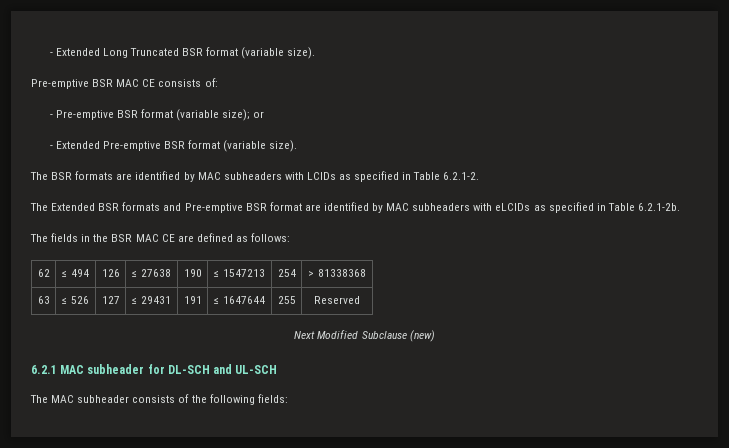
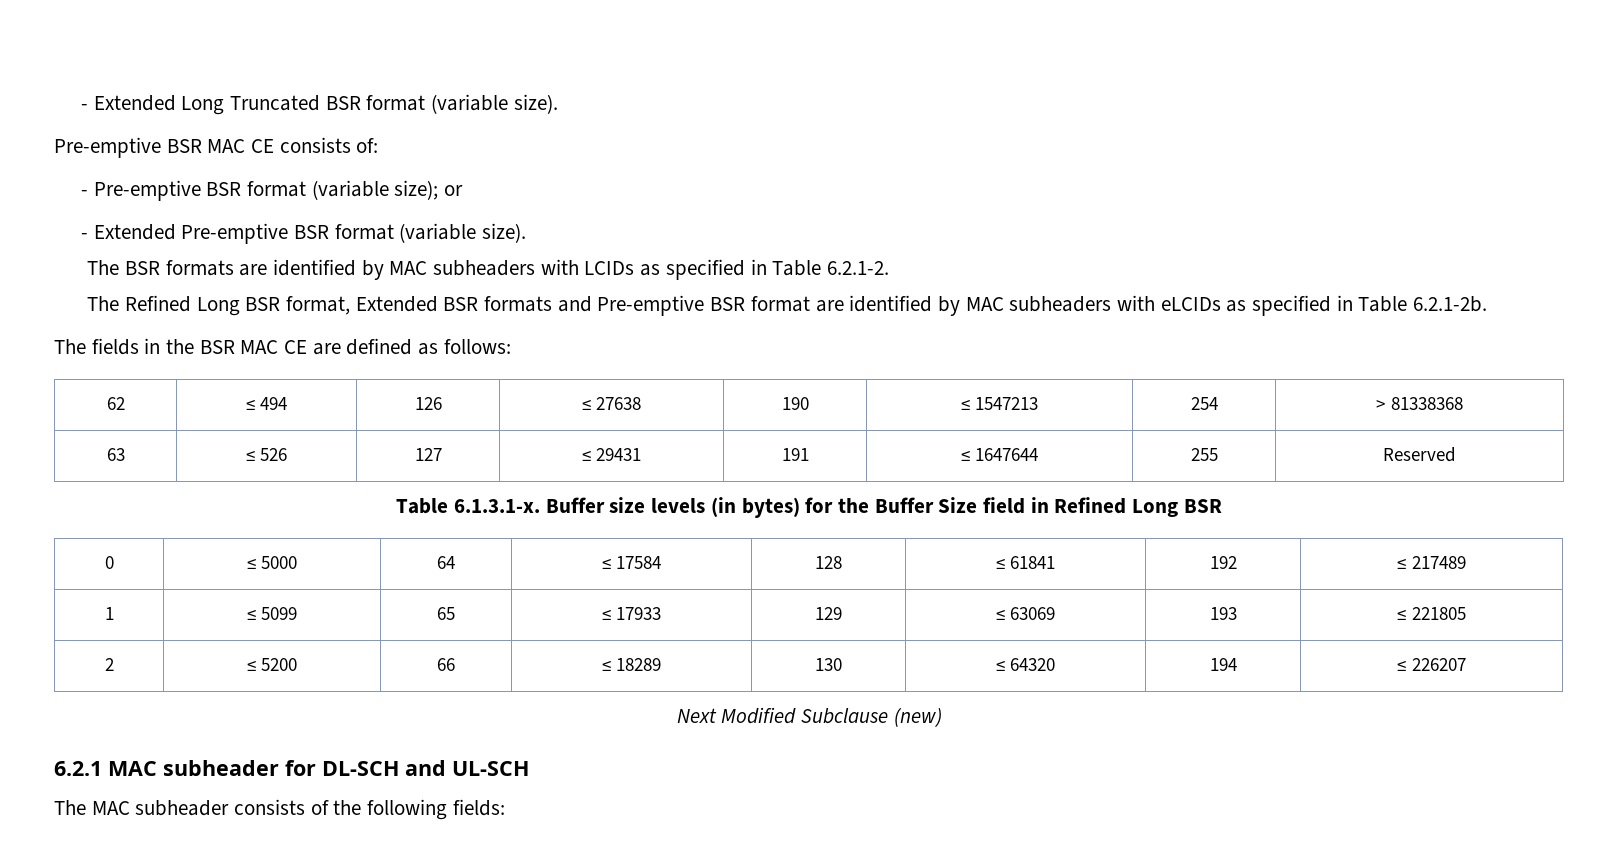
- The Extended BSR formats and Pre-emptive BSR format are identified by MAC subheaders with eLCIDs as specified in Table 6.2.1-2b.
+ The Refined Long BSR format, Extended BSR formats and Pre-emptive BSR format are identified by MAC subheaders with eLCIDs as specified in Table 6.2.1-2b.
+ Table 6.1.3.1-x. Buffer size levels (in bytes) for the Buffer Size field in Refined Long BSR
+ 0 | ≤ 5000 | 64 | ≤ 17584 | 128 | ≤ 61841 | 192 | ≤ 217489
+ 1 | ≤ 5099 | 65 | ≤ 17933 | 129 | ≤ 63069 | 193 | ≤ 221805
+ 2 | ≤ 5200 | 66 | ≤ 18289 | 130 | ≤ 64320 | 194 | ≤ 226207

